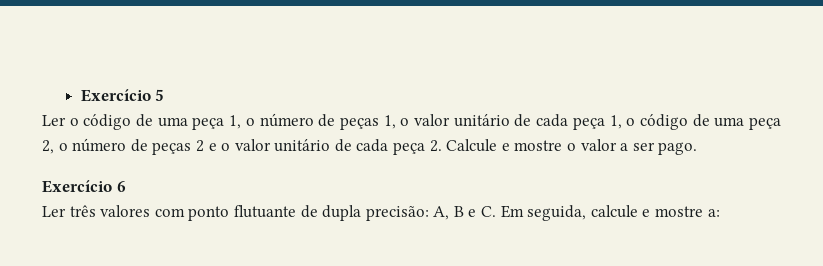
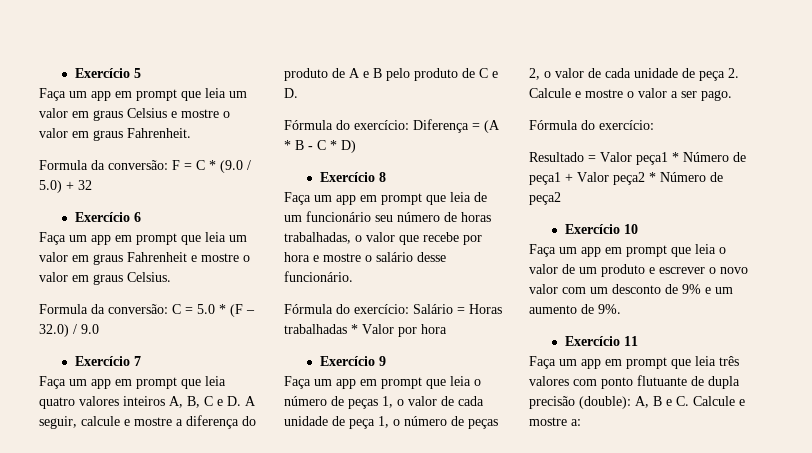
- Ler o código de uma peça 1, o número de peças 1, o valor unitário de cada peça 1, o código de uma peça 2, o número de peças 2 e o valor unitário de cada peça 2. Calcule e mostre o valor a ser pago.
+ Faça um app em prompt que leia um valor em graus Celsius e mostre o valor em graus Fahrenheit.
+ Formula da conversão: F = C * (9.0 / 5.0) + 32
  Exercício 6
- Ler três valores com ponto flutuante de dupla precisão: A, B e C. Em seguida, calcule e mostre a:
+ Faça um app em prompt que leia um valor em graus Fahrenheit e mostre o valor em graus Celsius.
+ Formula da conversão: C = 5.0 * (F – 32.0) / 9.0
+ Exercício 7
+ Faça um app em prompt que leia quatro valores inteiros A, B, C e D. A seguir, calcule e mostre a diferença do produto de A e B pelo produto de C e D.
+ Fórmula do exercício: Diferença = (A * B - C * D)
+ Exercício 8
+ Faça um app em prompt que leia de um funcionário seu número de horas trabalhadas, o valor que recebe por hora e mostre o salário desse funcionário.
+ Fórmula do exercício: Salário = Horas trabalhadas * Valor por hora
+ Exercício 9
+ Faça um app em prompt que leia o número de peças 1, o valor de cada unidade de peça 1, o número de peças 2, o valor de cada unidade de peça 2. Calcule e mostre o valor a ser pago.
+ Fórmula do exercício:
+ Resultado = Valor peça1 * Número de peça1 + Valor peça2 * Número de peça2
+ Exercício 10
+ Faça um app em prompt que leia o valor de um produto e escrever o novo valor com um desconto de 9% e um aumento de 9%.
+ Exercício 11
+ Faça um app em prompt que leia três valores com ponto flutuante de dupla precisão (double): A, B e C. Calcule e mostre a:

